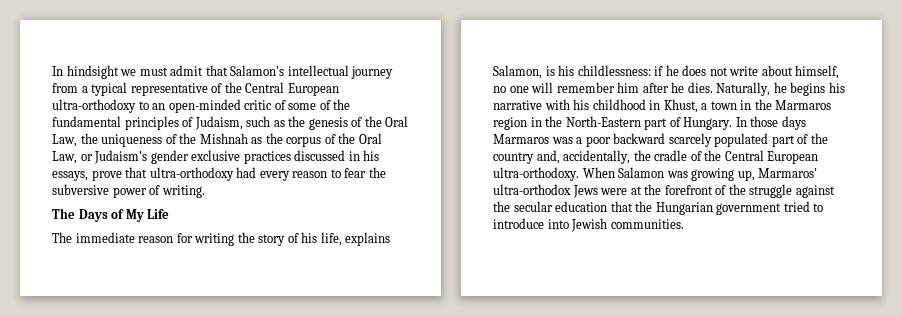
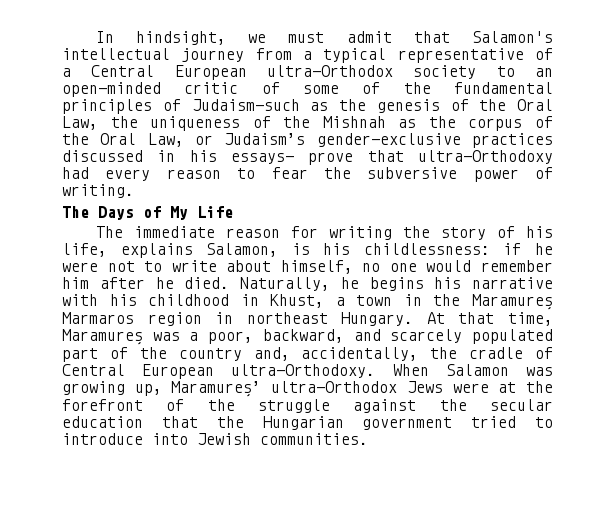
- In hindsight we must admit that Salamon's intellectual journey from a typical representative of the Central European ultra-orthodoxy to an open-minded critic of some of the fundamental principles of Judaism, such as the genesis of the Oral Law, the uniqueness of the Mishnah as the corpus of the Oral Law, or Judaism’s gender exclusive practices discussed in his essays, prove that ultra-orthodoxy had every reason to fear the subversive power of writing.
+ In hindsight, we must admit that Salamon's intellectual journey from a typical representative of a Central European ultra-Orthodox society to an open-minded critic of some of the fundamental principles of Judaism—such as the genesis of the Oral Law, the uniqueness of the Mishnah as the corpus of the Oral Law, or Judaism’s gender-exclusive practices discussed in his essays— prove that ultra-Orthodoxy had every reason to fear the subversive power of writing.
- The immediate reason for writing the story of his life, explains Salamon, is his childlessness: if he does not write about himself, no one will remember him after he dies.
+ The immediate reason for writing the story of his life, explains Salamon, is his childlessness: if he were not to write about himself, no one would remember him after he died.
- Naturally, he begins his narrative with his childhood in Khust, a town in the Marmaros region in the North-Eastern part of Hungary. In those days Marmaros was a poor backward scarcely populated part of the country and, accidentally, the cradle of the Central European ultra-orthodoxy.
+ Naturally, he begins his narrative with his childhood in Khust, a town in the Maramureș Marmaros region in northeast Hungary. At that time, Maramureș was a poor, backward, and scarcely populated part of the country and, accidentally, the cradle of Central European ultra-Orthodoxy.
- When Salamon was growing up, Marmaros’ ultra-orthodox Jews were at the forefront of the struggle against the secular education that the Hungarian government tried to introduce into Jewish communities.
+ When Salamon was growing up, Maramureș’ ultra-Orthodox Jews were at the forefront of the struggle against the secular education that the Hungarian government tried to introduce into Jewish communities.

